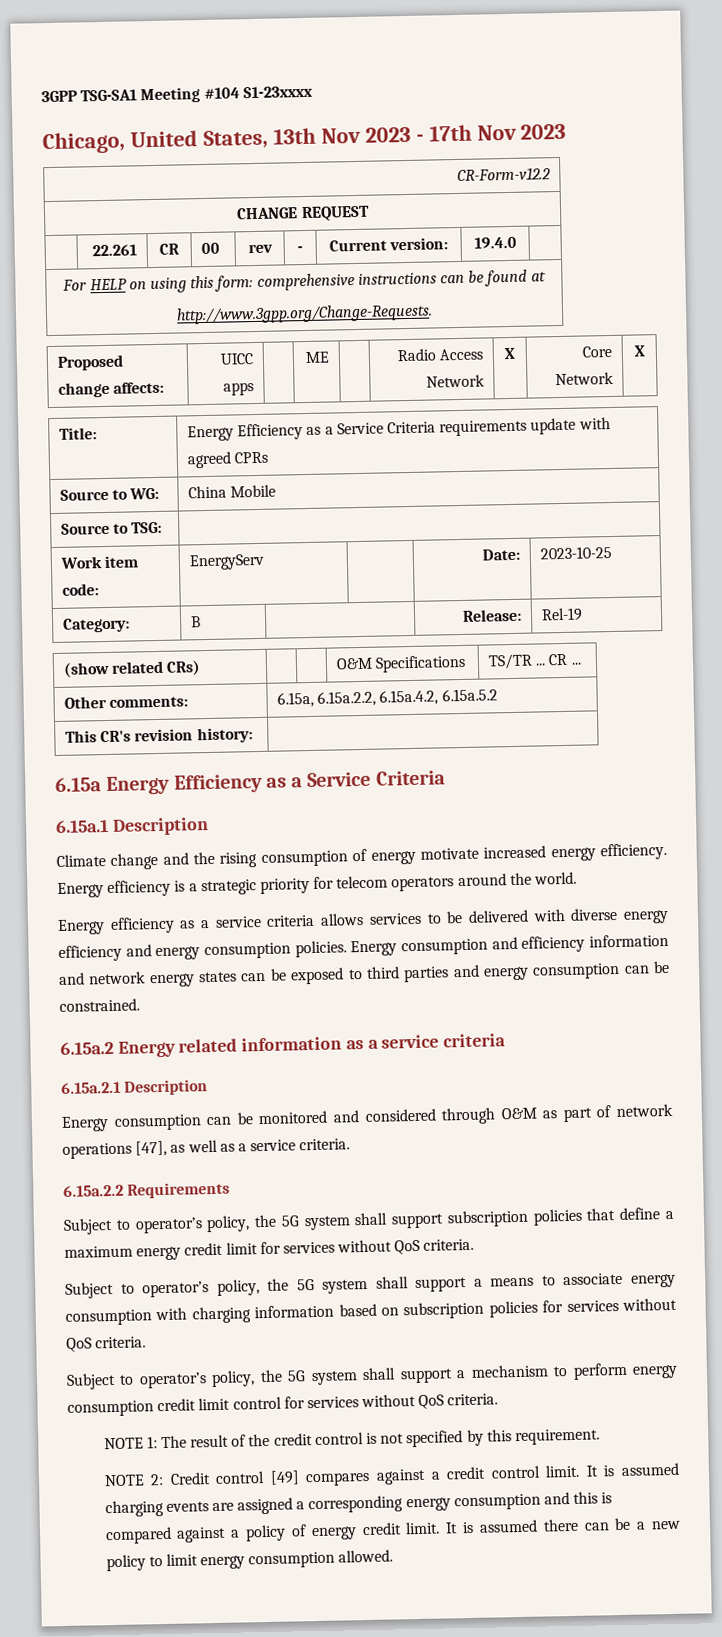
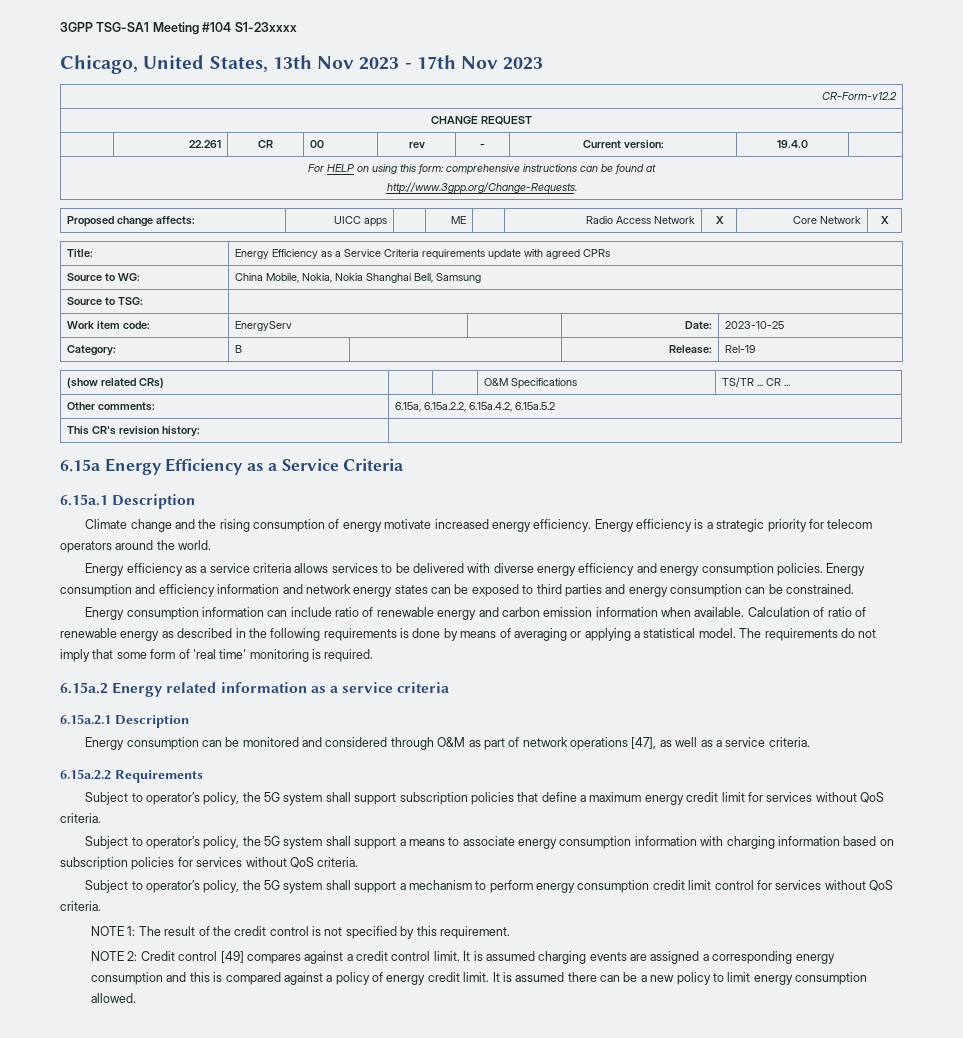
- Source to WG: | China Mobile
+ Source to WG: | China Mobile, Nokia, Nokia Shanghai Bell, Samsung
+ Energy consumption information can include ratio of renewable energy and carbon emission information when available. Calculation of ratio of renewable energy as described in the following requirements is done by means of averaging or applying a statistical model. The requirements do not imply that some form of 'real time' monitoring is required.
- Subject to operator’s policy, the 5G system shall support a means to associate energy consumption with charging information based on subscription policies for services without QoS criteria.
+ Subject to operator’s policy, the 5G system shall support a means to associate energy consumption information with charging information based on subscription policies for services without QoS criteria.

